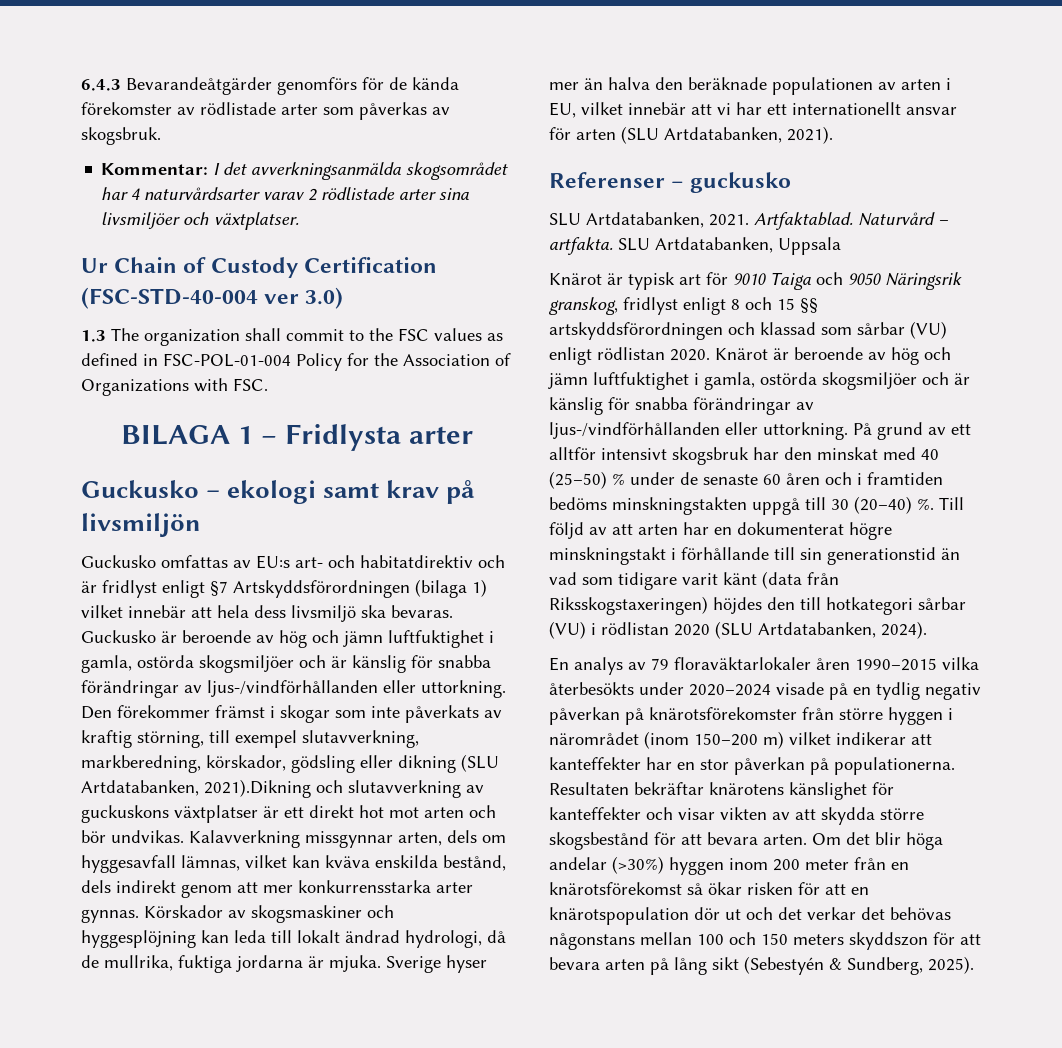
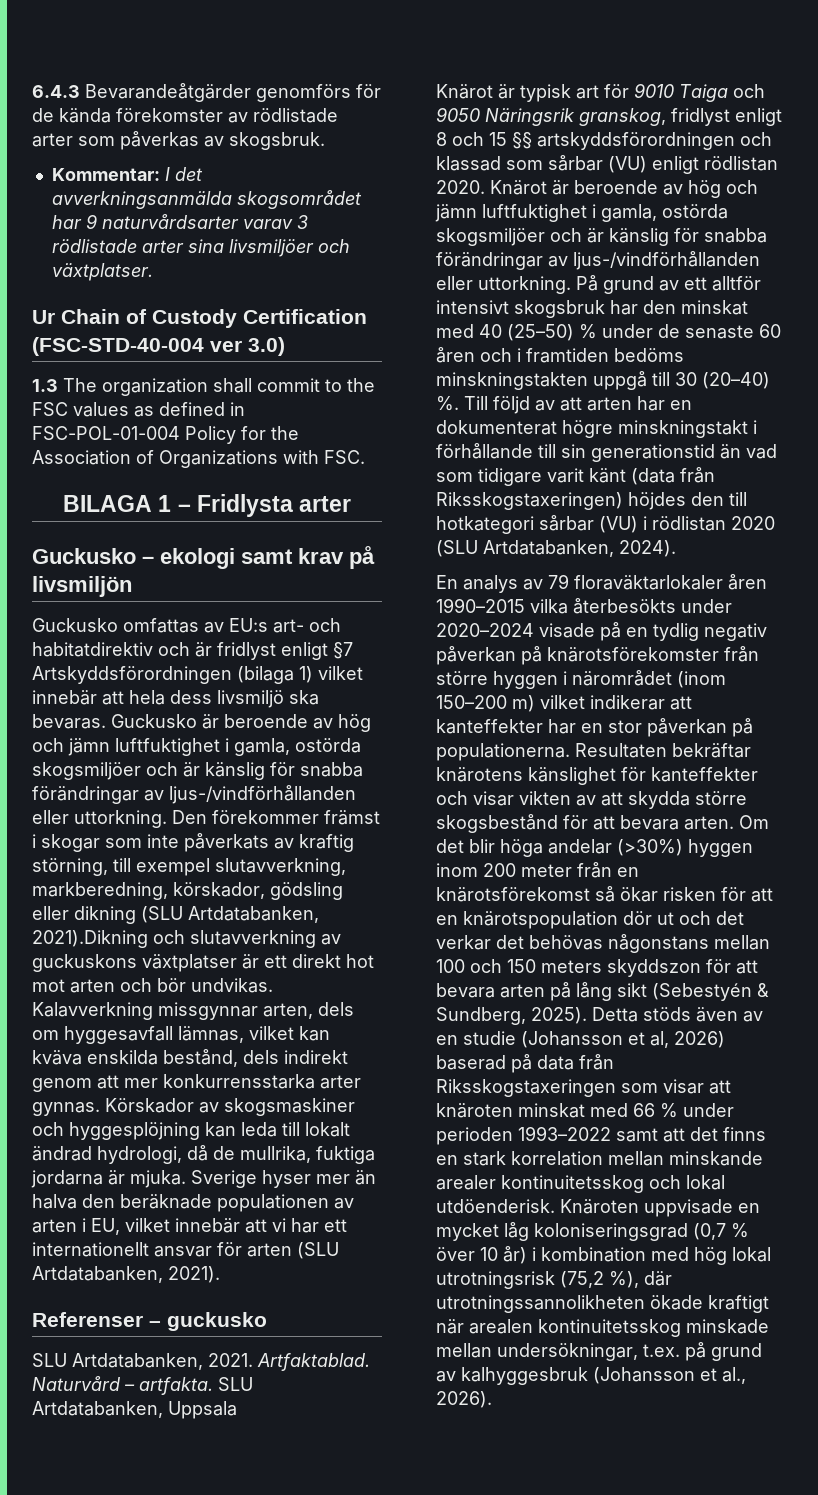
- Kommentar: I det avverkningsanmälda skogsområdet har 4 naturvårdsarter varav 2 rödlistade arter sina livsmiljöer och växtplatser.
+ Kommentar: I det avverkningsanmälda skogsområdet har 9 naturvårdsarter varav 3 rödlistade arter sina livsmiljöer och växtplatser.
+ Detta stöds även av en studie (Johansson et al, 2026) baserad på data från Riksskogstaxeringen som visar att knäroten minskat med 66 % under perioden 1993–2022 samt att det finns en stark korrelation mellan minskande arealer kontinuitetsskog och lokal utdöenderisk. Knäroten uppvisade en mycket låg koloniseringsgrad (0,7 % över 10 år) i kombination med hög lokal utrotningsrisk (75,2 %), där utrotningssannolikheten ökade kraftigt när arealen kontinuitetsskog minskade mellan undersökningar, t.ex. på grund av kalhyggesbruk (Johansson et al., 2026).

